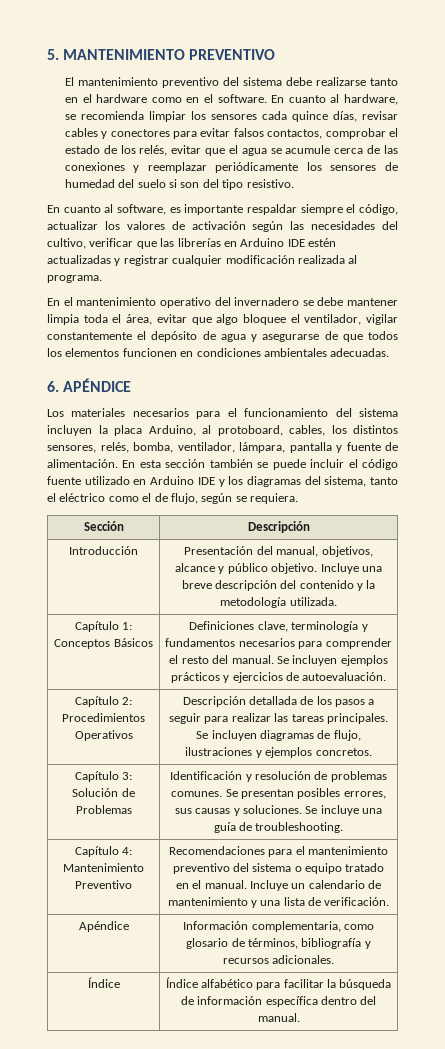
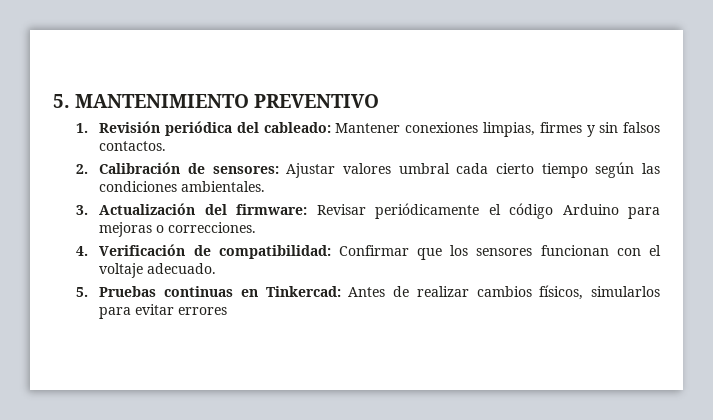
- El mantenimiento preventivo del sistema debe realizarse tanto en el hardware como en el software. En cuanto al hardware, se recomienda limpiar los sensores cada quince días, revisar cables y conectores para evitar falsos contactos, comprobar el estado de los relés, evitar que el agua se acumule cerca de las conexiones y reemplazar periódicamente los sensores de humedad del suelo si son del tipo resistivo.
- En cuanto al software, es importante respaldar siempre el código, actualizar los valores de activación según las necesidades del cultivo, verificar que las librerías en Arduino IDE estén actualizadas y registrar cualquier modificación realizada al programa.
- En el mantenimiento operativo del invernadero se debe mantener limpia toda el área, evitar que algo bloquee el ventilador, vigilar constantemente el depósito de agua y asegurarse de que todos los elementos funcionen en condiciones ambientales adecuadas.
- 6. APÉNDICE
- Los materiales necesarios para el funcionamiento del sistema incluyen la placa Arduino, al protoboard, cables, los distintos sensores, relés, bomba, ventilador, lámpara, pantalla y fuente de alimentación. En esta sección también se puede incluir el código fuente utilizado en Arduino IDE y los diagramas del sistema, tanto el eléctrico como el de flujo, según se requiera.
- Sección | Descripción
- Introducción | Presentación del manual, objetivos, alcance y público objetivo. Incluye una breve descripción del contenido y la metodología utilizada.
- Capítulo 1: Conceptos Básicos | Definiciones clave, terminología y fundamentos necesarios para comprender el resto del manual. Se incluyen ejemplos prácticos y ejercicios de autoevaluación.
- Capítulo 2: Procedimientos Operativos | Descripción detallada de los pasos a seguir para realizar las tareas principales. Se incluyen diagramas de flujo, ilustraciones y ejemplos concretos.
- Capítulo 3: Solución de Problemas | Identificación y resolución de problemas comunes. Se presentan posibles errores, sus causas y soluciones. Se incluye una guía de troubleshooting.
- Capítulo 4: Mantenimiento Preventivo | Recomendaciones para el mantenimiento preventivo del sistema o equipo tratado en el manual. Incluye un calendario de mantenimiento y una lista de verificación.
- Apéndice | Información complementaria, como glosario de términos, bibliografía y recursos adicionales.
- Índice | Índice alfabético para facilitar la búsqueda de información específica dentro del manual.
+ 1. Revisión periódica del cableado: Mantener conexiones limpias, firmes y sin falsos contactos.
+ 2. Calibración de sensores: Ajustar valores umbral cada cierto tiempo según las condiciones ambientales.
+ 3. Actualización del firmware: Revisar periódicamente el código Arduino para mejoras o correcciones.
+ 4. Verificación de compatibilidad: Confirmar que los sensores funcionan con el voltaje adecuado.
+ 5. Pruebas continuas en Tinkercad: Antes de realizar cambios físicos, simularlos para evitar errores

